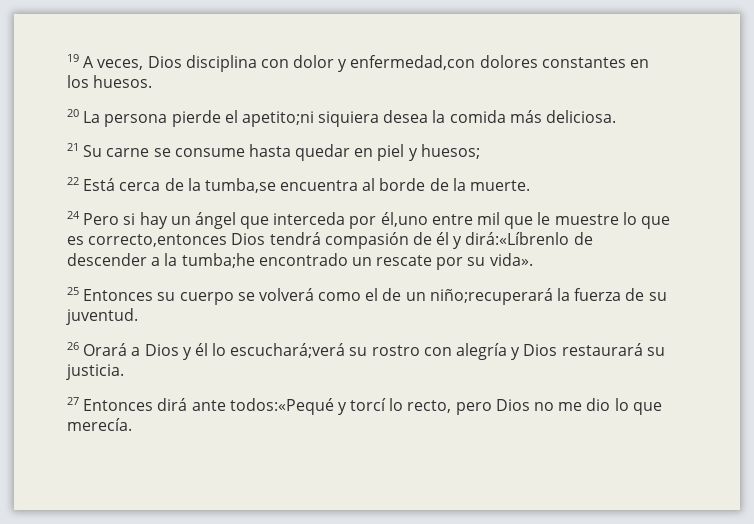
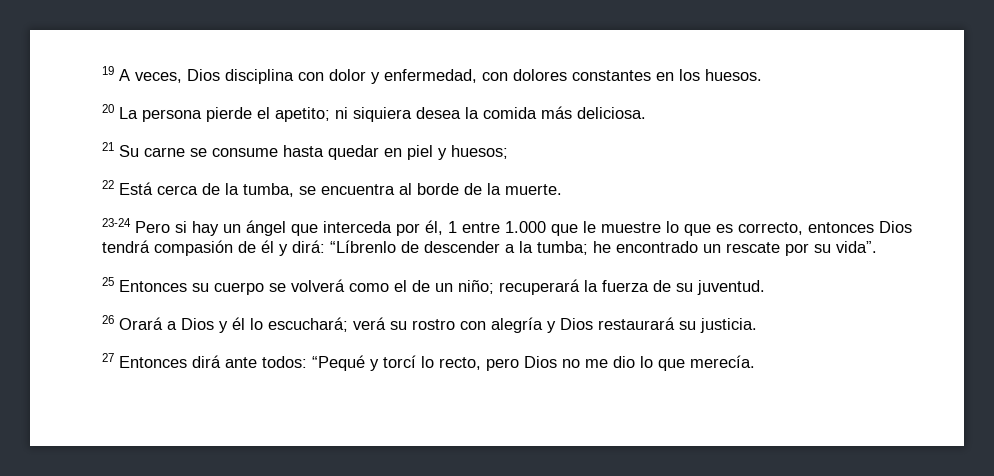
- 19 A veces, Dios disciplina con dolor y enfermedad,con dolores constantes en los huesos.
+ 19 A veces, Dios disciplina con dolor y enfermedad, con dolores constantes en los huesos.
- 20 La persona pierde el apetito;ni siquiera desea la comida más deliciosa.
+ 20 La persona pierde el apetito; ni siquiera desea la comida más deliciosa.
- 22 Está cerca de la tumba,se encuentra al borde de la muerte.
+ 22 Está cerca de la tumba, se encuentra al borde de la muerte.
- 24 Pero si hay un ángel que interceda por él,uno entre mil que le muestre lo que es correcto,entonces Dios tendrá compasión de él y dirá:«Líbrenlo de descender a la tumba;he encontrado un rescate por su vida».
+ 23-24 Pero si hay un ángel que interceda por él, 1 entre 1.000 que le muestre lo que es correcto, entonces Dios tendrá compasión de él y dirá: “Líbrenlo de descender a la tumba; he encontrado un rescate por su vida”.
- 25 Entonces su cuerpo se volverá como el de un niño;recuperará la fuerza de su juventud.
+ 25 Entonces su cuerpo se volverá como el de un niño; recuperará la fuerza de su juventud.
- 26 Orará a Dios y él lo escuchará;verá su rostro con alegría y Dios restaurará su justicia.
+ 26 Orará a Dios y él lo escuchará; verá su rostro con alegría y Dios restaurará su justicia.
- 27 Entonces dirá ante todos:«Pequé y torcí lo recto, pero Dios no me dio lo que merecía.
+ 27 Entonces dirá ante todos: “Pequé y torcí lo recto, pero Dios no me dio lo que merecía.

